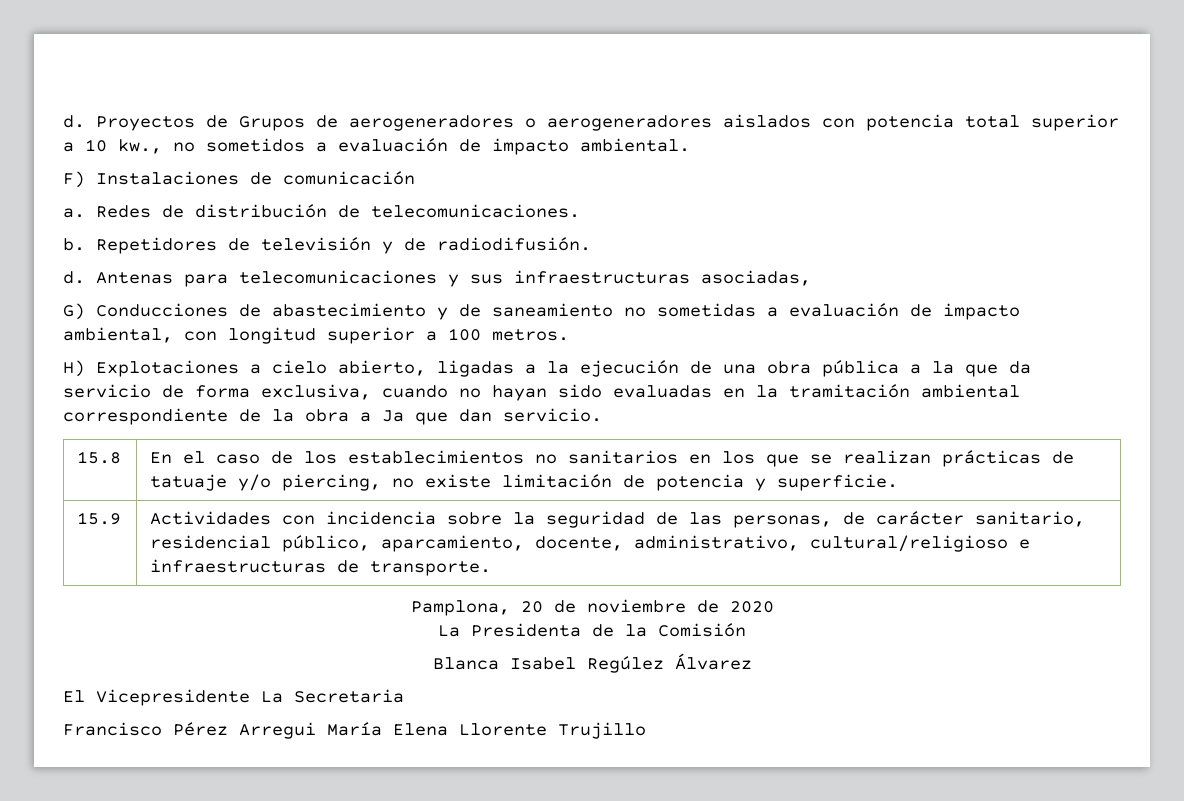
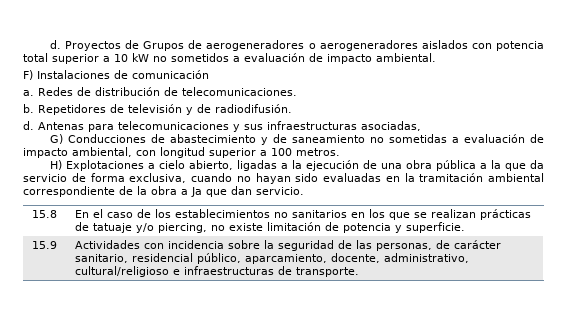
- Proyectos de Grupos de aerogeneradores o aerogeneradores aislados con potencia total superior a 10 kw., no sometidos a evaluación de impacto ambiental.
+ Proyectos de Grupos de aerogeneradores o aerogeneradores aislados con potencia total superior a 10 kW no sometidos a evaluación de impacto ambiental.
- Pamplona, 20 de noviembre de 2020
- La Presidenta de la Comisión
- Blanca Isabel Regúlez Álvarez
- El Vicepresidente La Secretaria
- Francisco Pérez Arregui María Elena Llorente Trujillo

